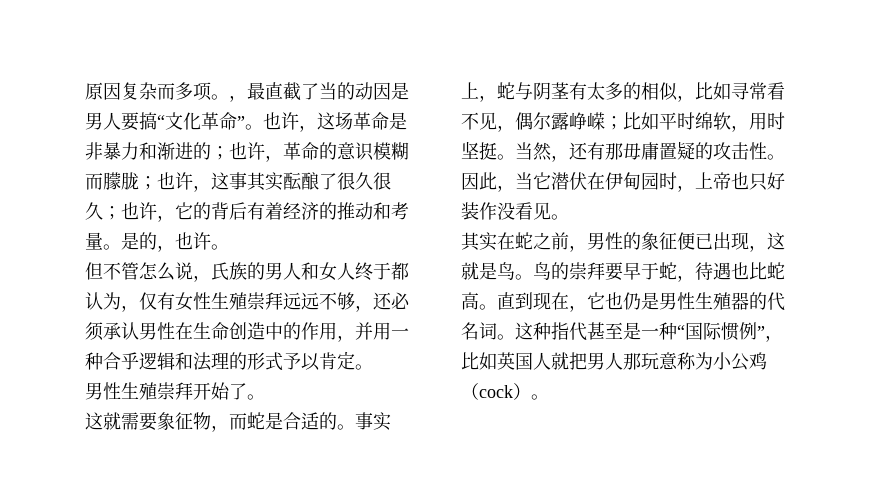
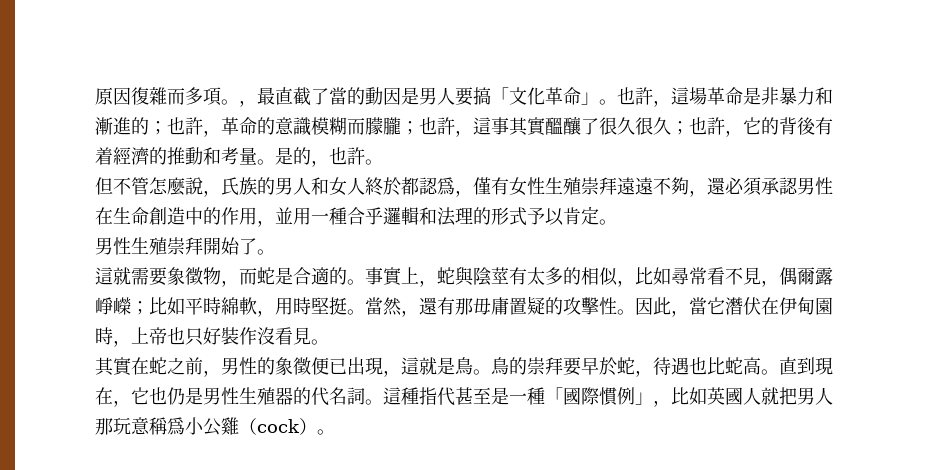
- 原因复杂而多项。
+ 原因復雜而多項。
- ，最直截了当的动因是男人要搞“文化革命”。也许，这场革命是非暴力和渐进的；也许，革命的意识模糊而朦胧；也许，这事其实酝酿了很久很久；也许，它的背后有着经济的推动和考量。
+ ，最直截了當的動因是男人要搞「文化革命」。也許，這場革命是非暴力和漸進的；也許，革命的意識模糊而朦朧；也許，這事其實醞釀了很久很久；也許，它的背後有着經濟的推動和考量。
- 是的，也许。
+ 是的，也許。
- 但不管怎么说，氏族的男人和女人终于都认为，仅有女性生殖崇拜远远不够，还必须承认男性在生命创造中的作用，并用一种合乎逻辑和法理的形式予以肯定。
+ 但不管怎麼說，氏族的男人和女人終於都認爲，僅有女性生殖崇拜遠遠不夠，還必須承認男性在生命創造中的作用，並用一種合乎邏輯和法理的形式予以肯定。
- 男性生殖崇拜开始了。
+ 男性生殖崇拜開始了。
- 这就需要象征物，而蛇是合适的。事实上，蛇与阴茎有太多的相似，比如寻常看不见，偶尔露峥嵘；比如平时绵软，用时坚挺。当然，还有那毋庸置疑的攻击性。
+ 這就需要象徵物，而蛇是合適的。事實上，蛇與陰莖有太多的相似，比如尋常看不見，偶爾露崢嶸；比如平時綿軟，用時堅挺。當然，還有那毋庸置疑的攻擊性。
- 因此，当它潜伏在伊甸园时，上帝也只好装作没看见。
+ 因此，當它潛伏在伊甸園時，上帝也只好裝作沒看見。
- 其实在蛇之前，男性的象征便已出现，这就是鸟。鸟的崇拜要早于蛇，待遇也比蛇高。
+ 其實在蛇之前，男性的象徵便已出現，這就是鳥。鳥的崇拜要早於蛇，待遇也比蛇高。
- 直到现在，它也仍是男性生殖器的代名词。这种指代甚至是一种“国际惯例”，比如英国人就把男人那玩意称为小公鸡（cock）。
+ 直到現在，它也仍是男性生殖器的代名詞。這種指代甚至是一種「國際慣例」，比如英國人就把男人那玩意稱爲小公雞（cock）。

